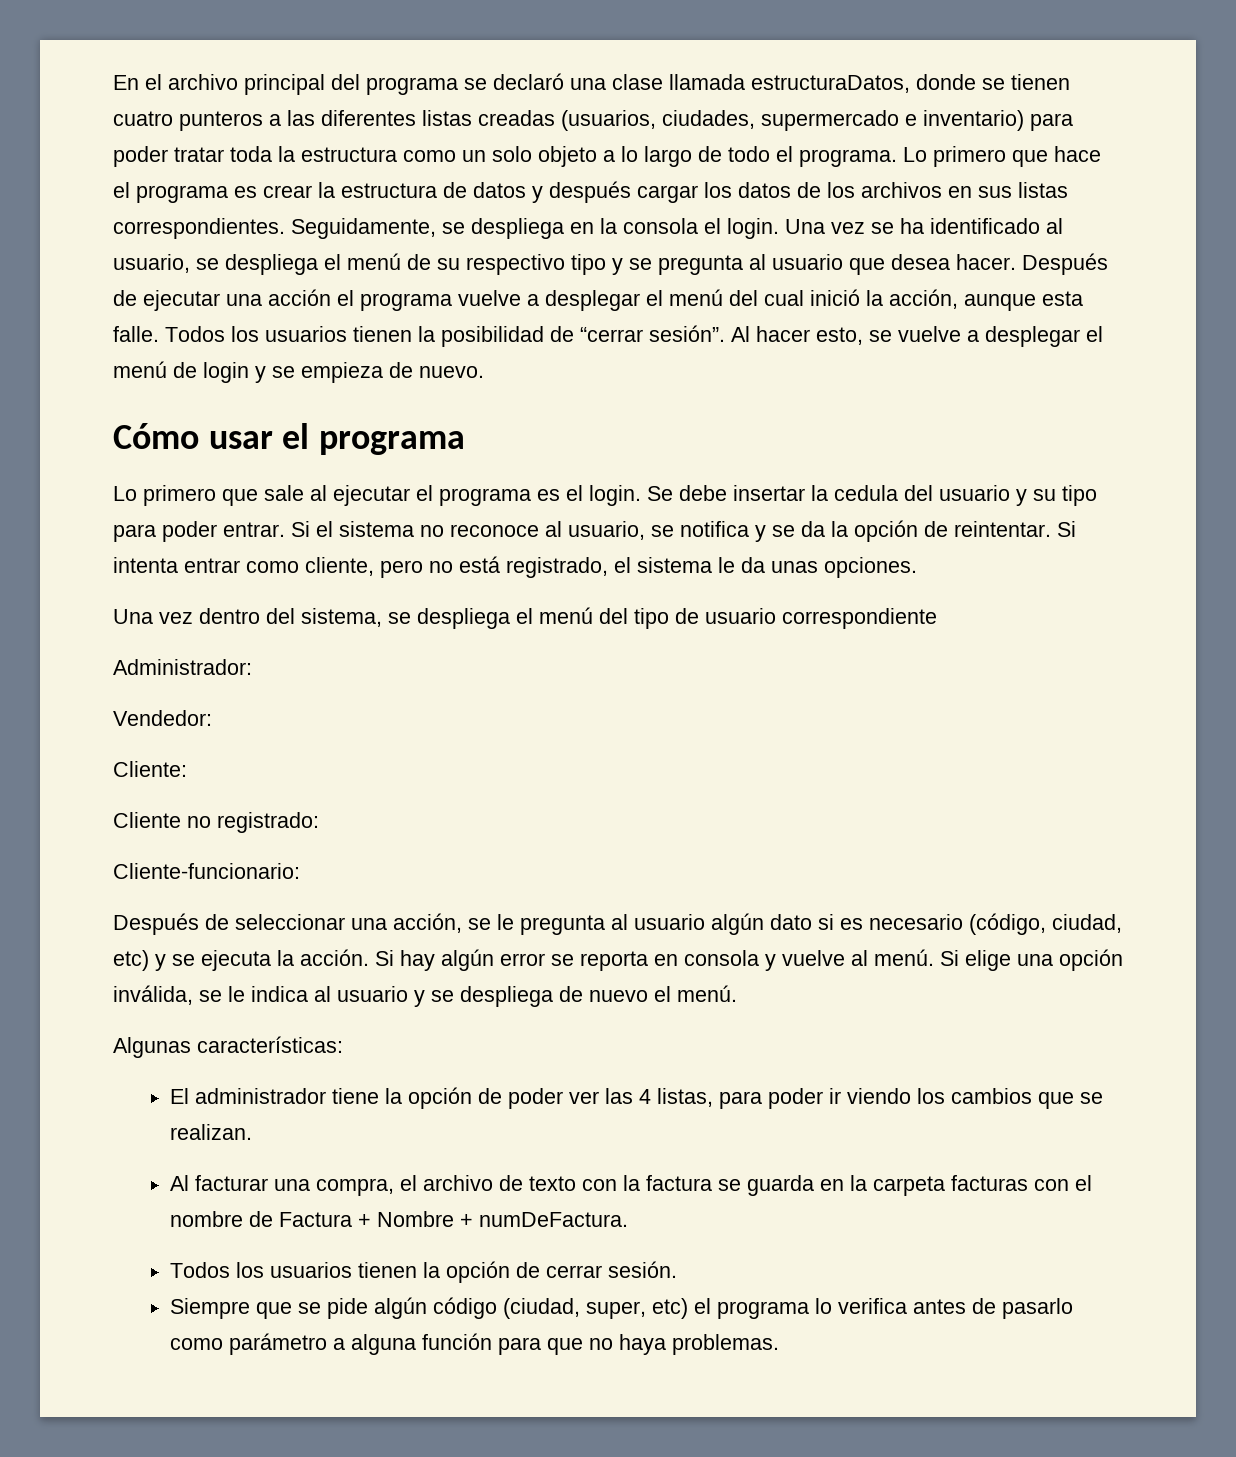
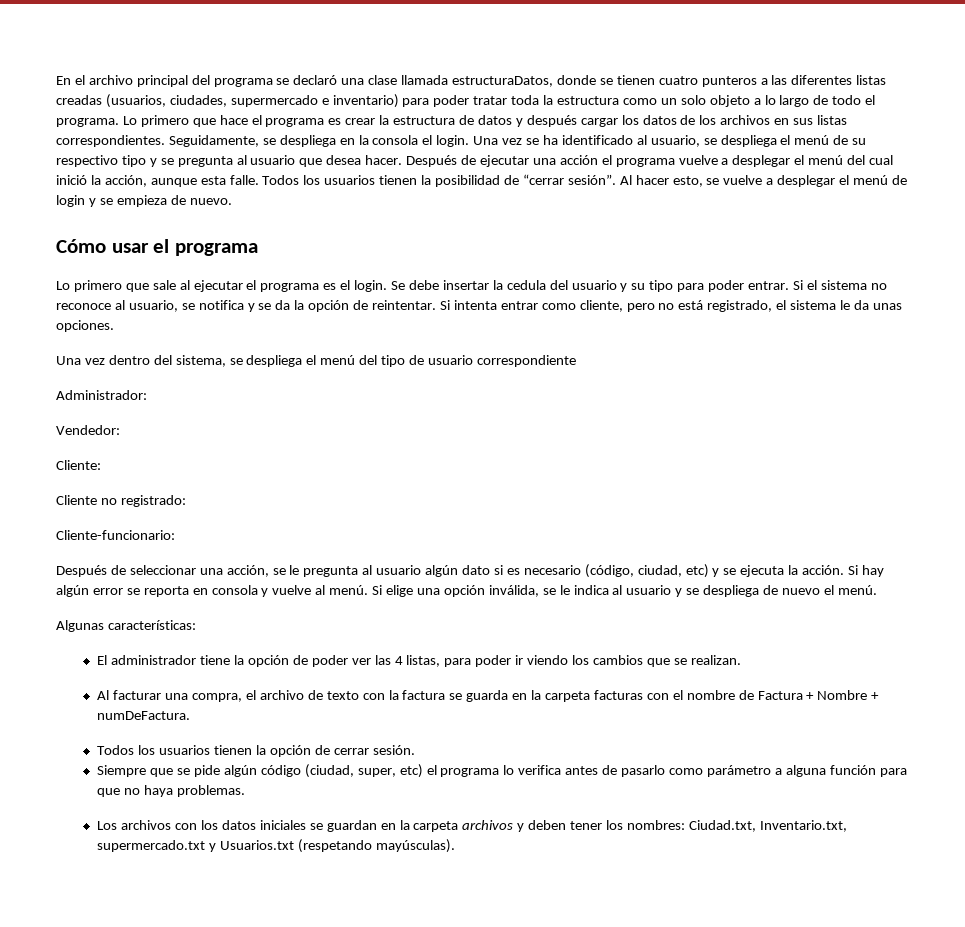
+ Los archivos con los datos iniciales se guardan en la carpeta archivos y deben tener los nombres: Ciudad.txt, Inventario.txt, supermercado.txt y Usuarios.txt (respetando mayúsculas).

